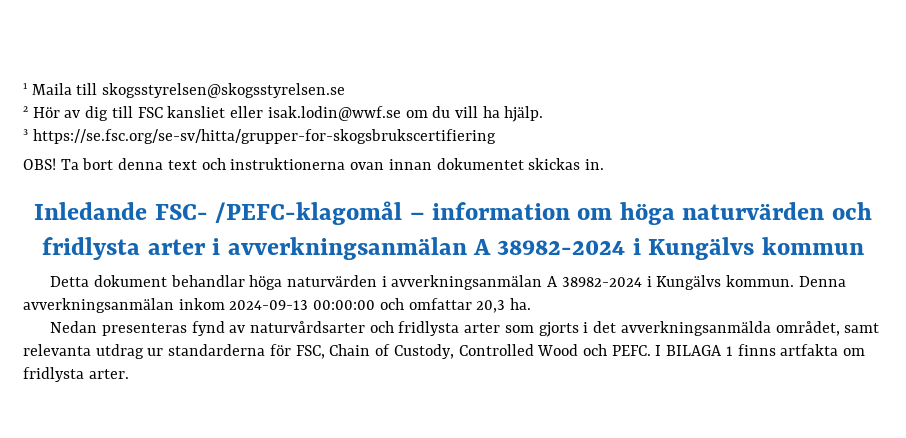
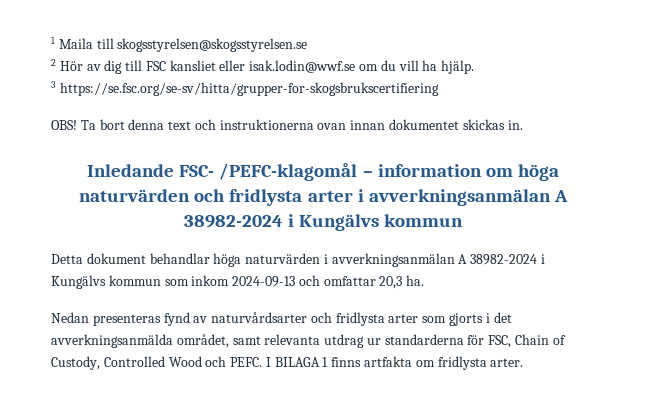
- Detta dokument behandlar höga naturvärden i avverkningsanmälan A 38982-2024 i Kungälvs kommun. Denna avverkningsanmälan inkom 2024-09-13 00:00:00 och omfattar 20,3 ha.
+ Detta dokument behandlar höga naturvärden i avverkningsanmälan A 38982-2024 i Kungälvs kommun som inkom 2024-09-13 och omfattar 20,3 ha.

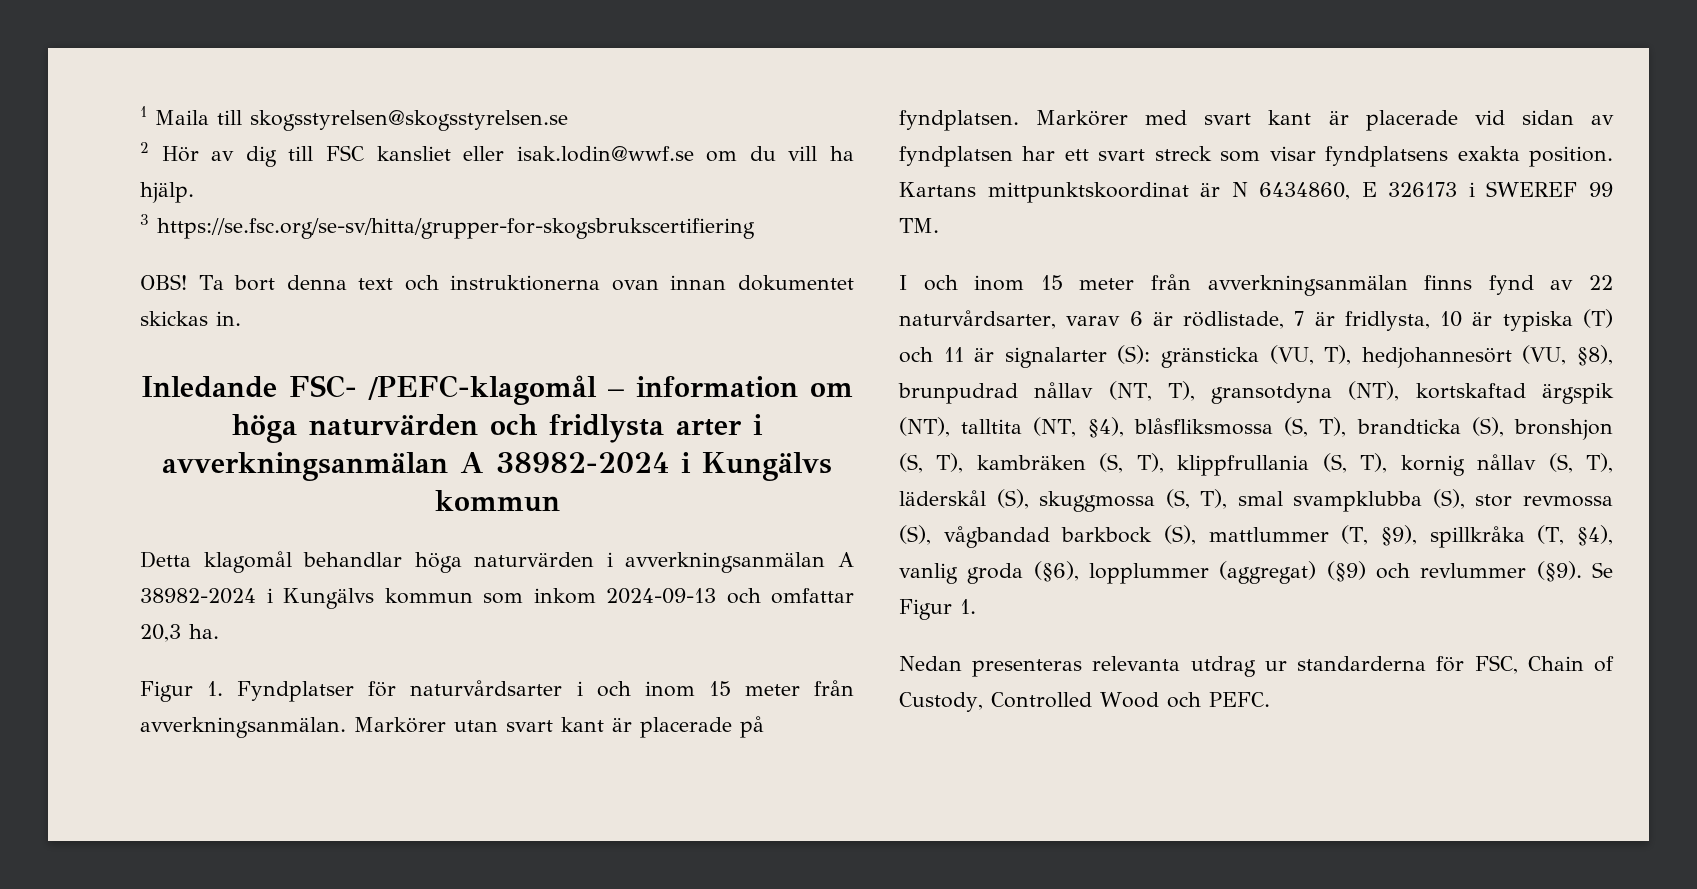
- Detta dokument behandlar höga naturvärden i avverkningsanmälan A 38982-2024 i Kungälvs kommun som inkom 2024-09-13 och omfattar 20,3 ha.
+ Detta klagomål behandlar höga naturvärden i avverkningsanmälan A 38982-2024 i Kungälvs kommun som inkom 2024-09-13 och omfattar 20,3 ha.
- Nedan presenteras fynd av naturvårdsarter och fridlysta arter som gjorts i det avverkningsanmälda området, samt relevanta utdrag ur standarderna för FSC, Chain of Custody, Controlled Wood och PEFC. I BILAGA 1 finns artfakta om fridlysta arter.
+ Figur 1. Fyndplatser för naturvårdsarter i och inom 15 meter från avverkningsanmälan. Markörer utan svart kant är placerade på fyndplatsen. Markörer med svart kant är placerade vid sidan av fyndplatsen har ett svart streck som visar fyndplatsens exakta position. Kartans mittpunktskoordinat är N 6434860, E 326173 i SWEREF 99 TM.
+ I och inom 15 meter från avverkningsanmälan finns fynd av 22 naturvårdsarter, varav 6 är rödlistade, 7 är fridlysta, 10 är typiska (T) och 11 är signalarter (S): gränsticka (VU, T), hedjohannesört (VU, §8), brunpudrad nållav (NT, T), gransotdyna (NT), kortskaftad ärgspik (NT), talltita (NT, §4), blåsfliksmossa (S, T), brandticka (S), bronshjon (S, T), kambräken (S, T), klippfrullania (S, T), kornig nållav (S, T), läderskål (S), skuggmossa (S, T), smal svampklubba (S), stor revmossa (S), vågbandad barkbock (S), mattlummer (T, §9), spillkråka (T, §4), vanlig groda (§6), lopplummer (aggregat) (§9) och revlummer (§9). Se Figur 1.
+ Nedan presenteras relevanta utdrag ur standarderna för FSC, Chain of Custody, Controlled Wood och PEFC.

